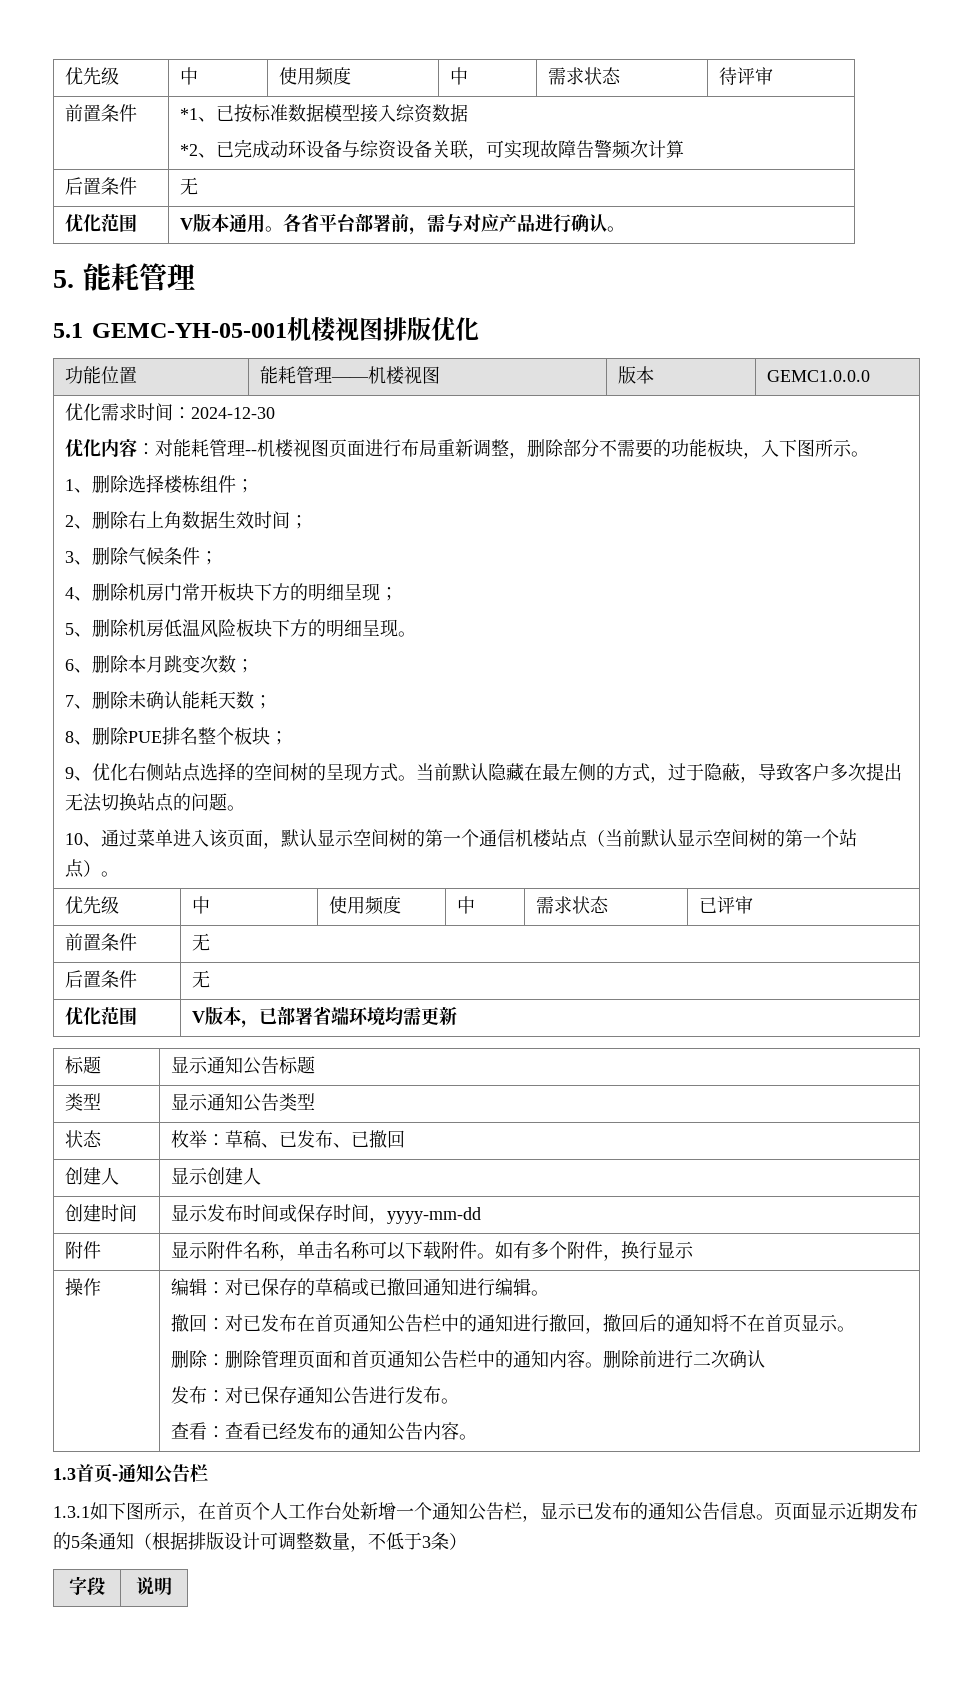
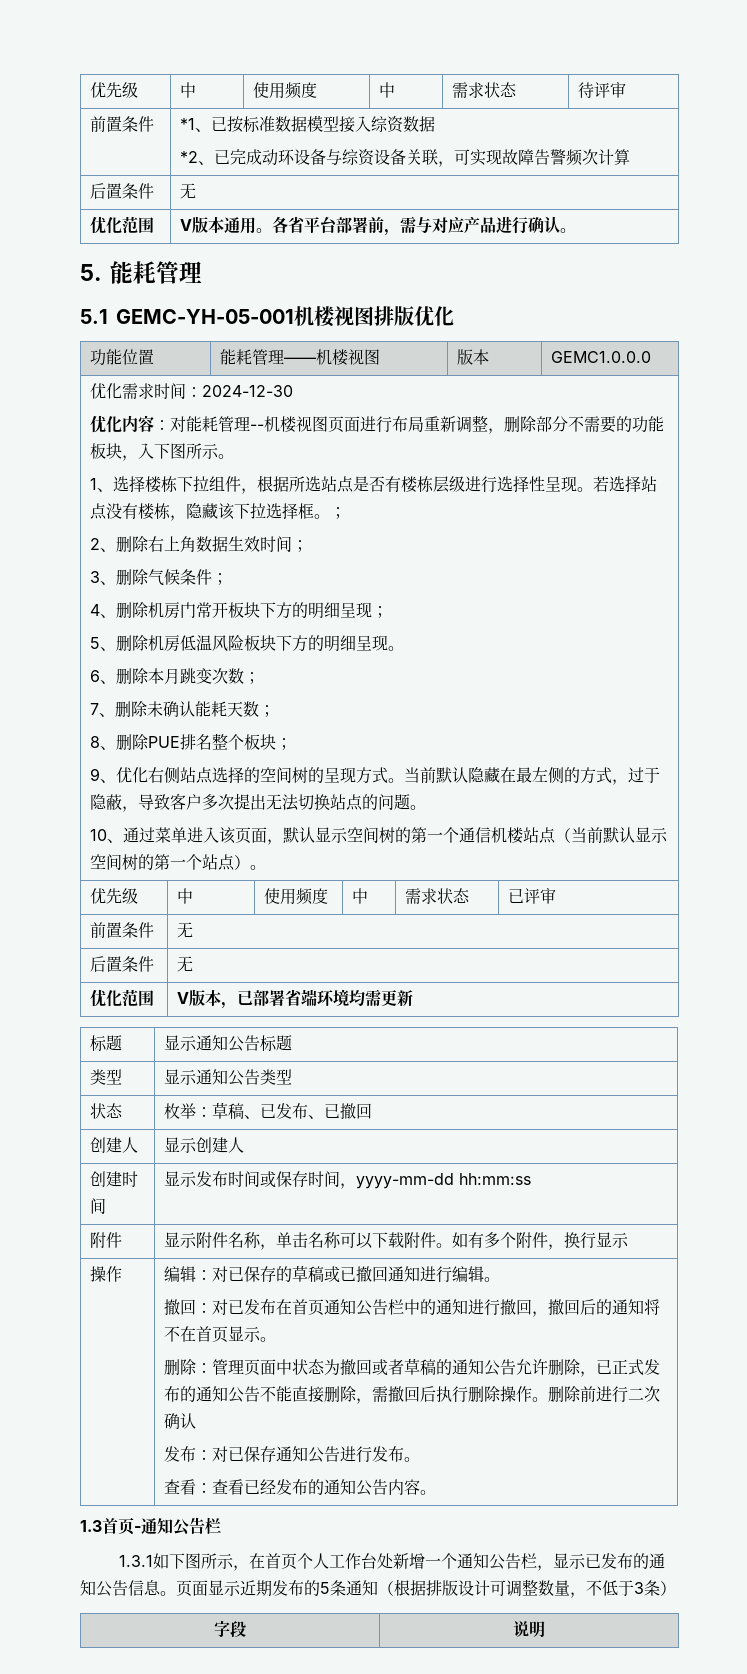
- 1、删除选择楼栋组件；
+ 1、选择楼栋下拉组件，根据所选站点是否有楼栋层级进行选择性呈现。若选择站点没有楼栋，隐藏该下拉选择框。；
- 创建时间 | 显示发布时间或保存时间，yyyy-mm-dd
+ 创建时间 | 显示发布时间或保存时间，yyyy-mm-dd hh:mm:ss
- 删除：删除管理页面和首页通知公告栏中的通知内容。
+ 删除：管理页面中状态为撤回或者草稿的通知公告允许删除，已正式发布的通知公告不能直接删除，需撤回后执行删除操作。

